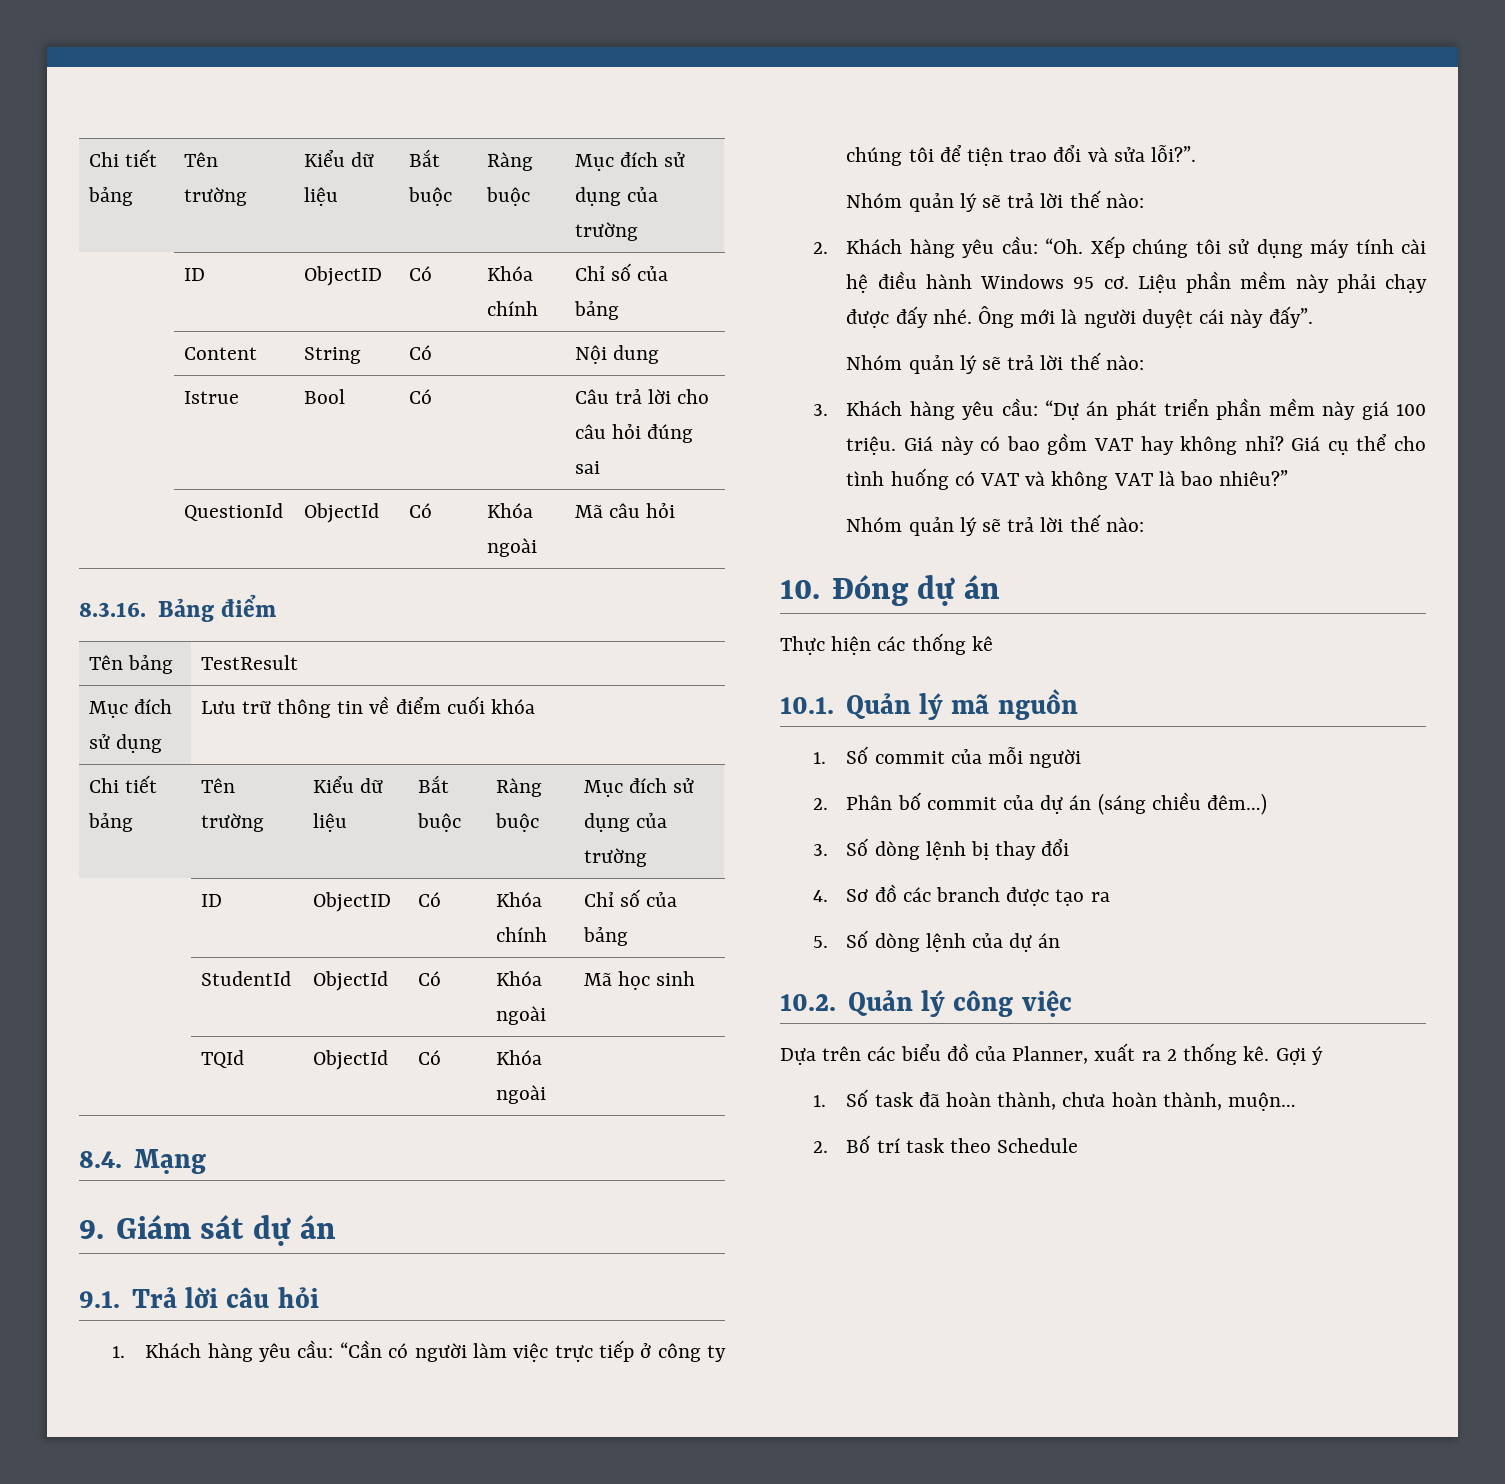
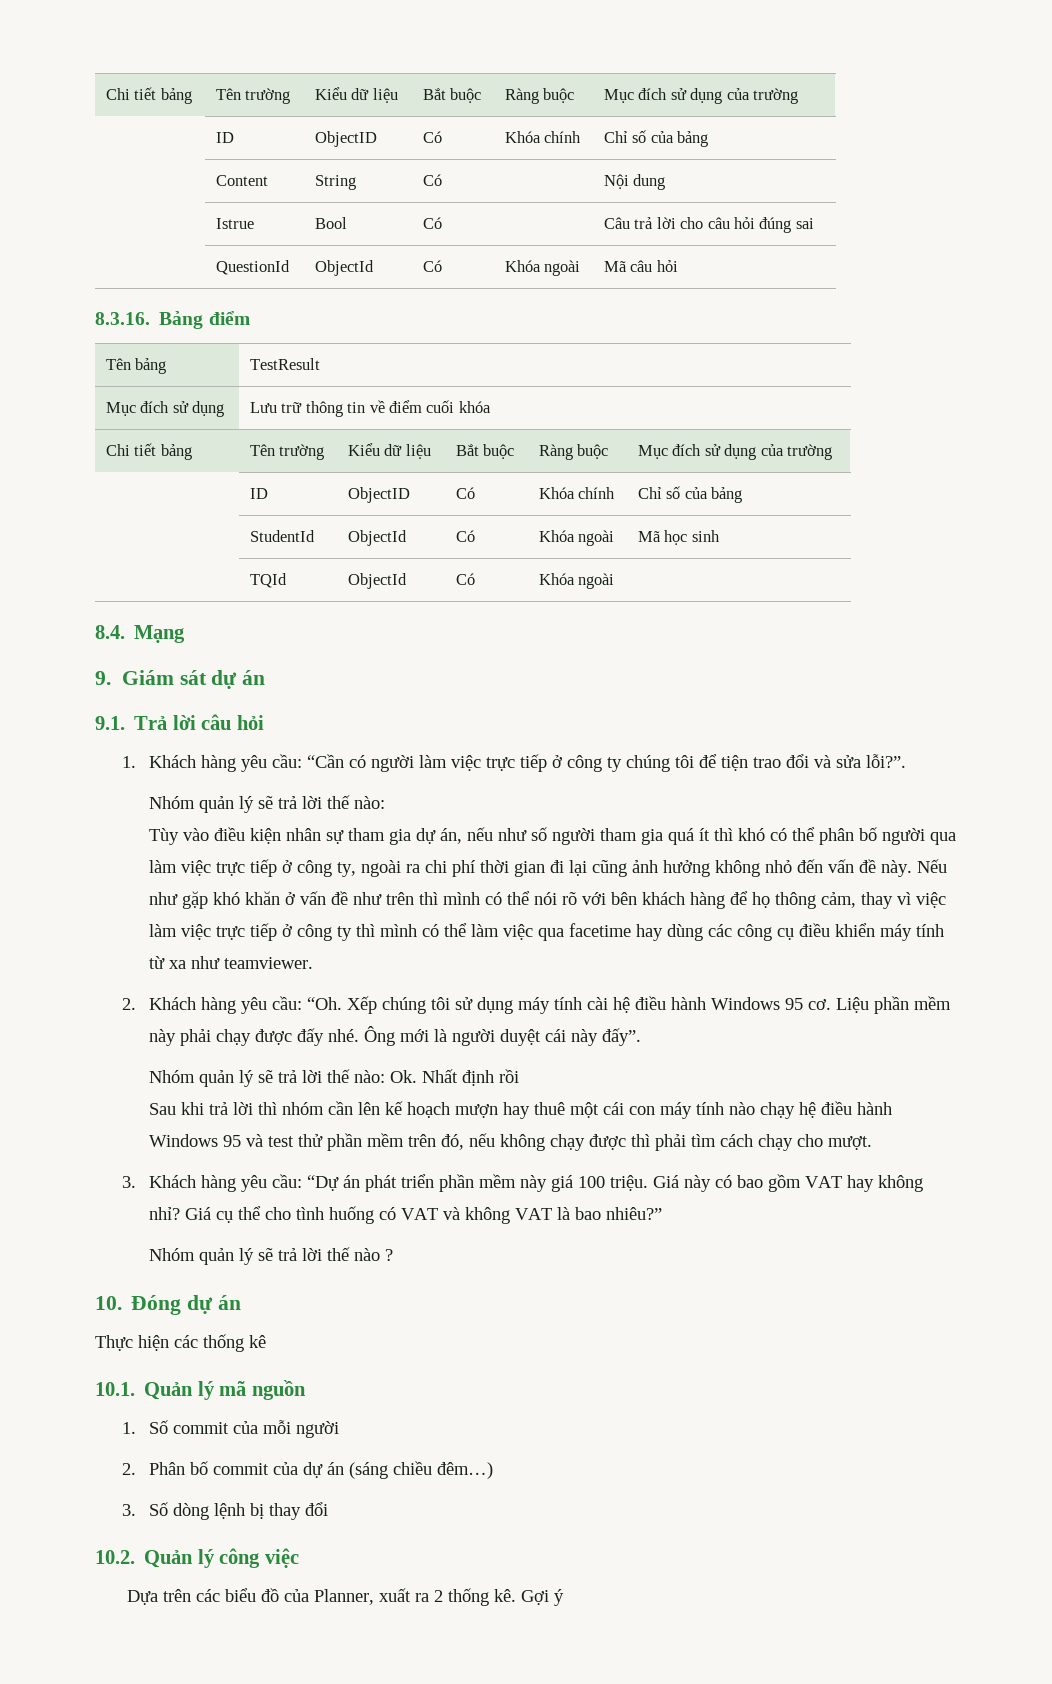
+ Tùy vào điều kiện nhân sự tham gia dự án, nếu như số người tham gia quá ít thì khó có thể phân bố người qua làm việc trực tiếp ở công ty, ngoài ra chi phí thời gian đi lại cũng ảnh hưởng không nhỏ đến vấn đề này. Nếu như gặp khó khăn ở vấn đề như trên thì mình có thể nói rõ với bên khách hàng để họ thông cảm, thay vì việc làm việc trực tiếp ở công ty thì mình có thể làm việc qua facetime hay dùng các công cụ điều khiển máy tính từ xa như teamviewer.
  Ông mới là người duyệt cái này đấy”.
- Nhóm quản lý sẽ trả lời thế nào:
+ Nhóm quản lý sẽ trả lời thế nào: Ok. Nhất định rồi
+ Sau khi trả lời thì nhóm cần lên kế hoạch mượn hay thuê một cái con máy tính nào chạy hệ điều hành Windows 95 và test thử phần mềm trên đó, nếu không chạy được thì phải tìm cách chạy cho mượt.
  Giá cụ thể cho tình huống có VAT và không VAT là bao nhiêu?”
- Nhóm quản lý sẽ trả lời thế nào:
+ Nhóm quản lý sẽ trả lời thế nào ?
- 4. Sơ đồ các branch được tạo ra
- 5. Số dòng lệnh của dự án
- 1. Số task đã hoàn thành, chưa hoàn thành, muộn…
- 2. Bố trí task theo Schedule

